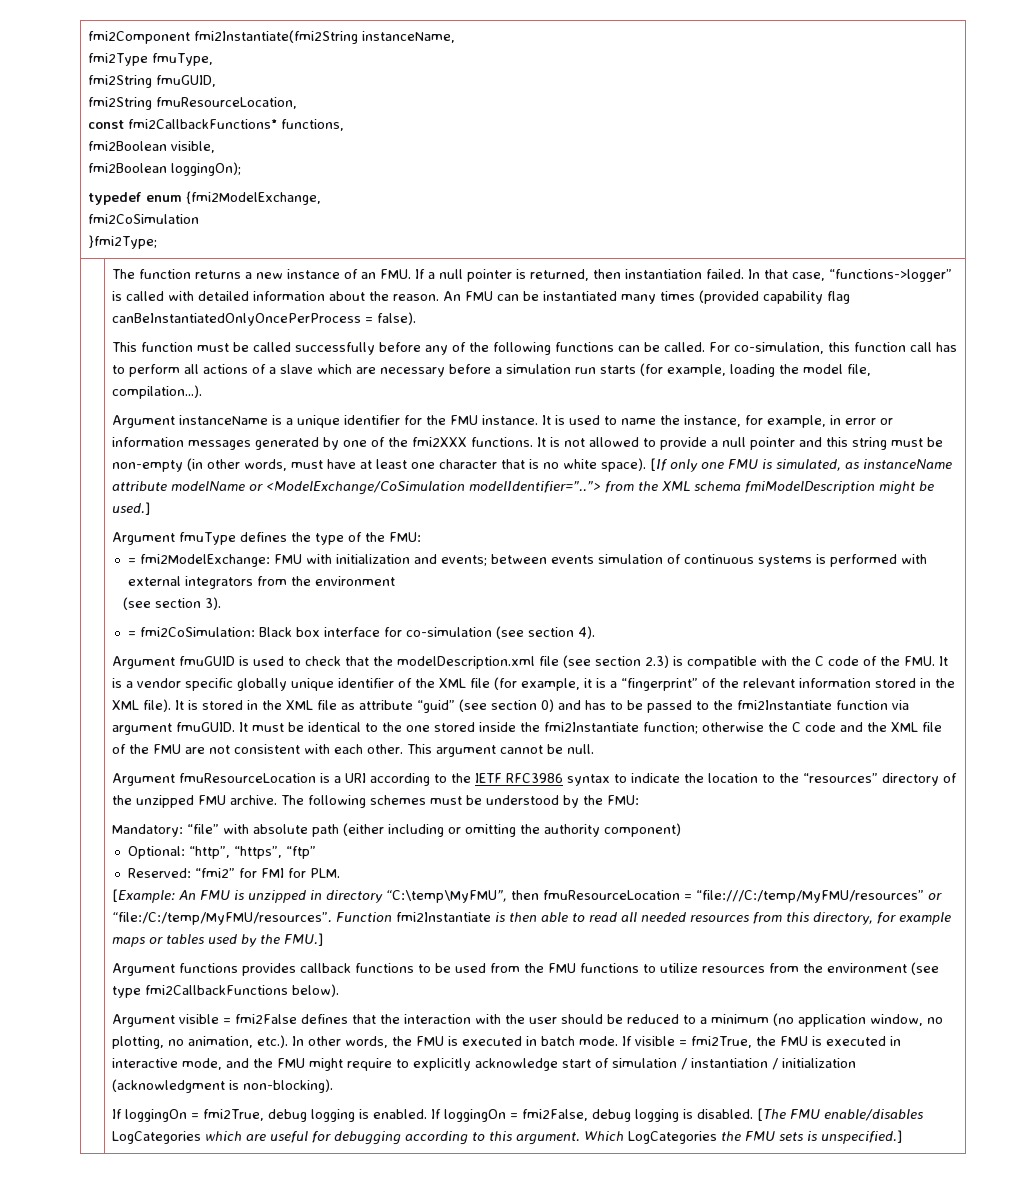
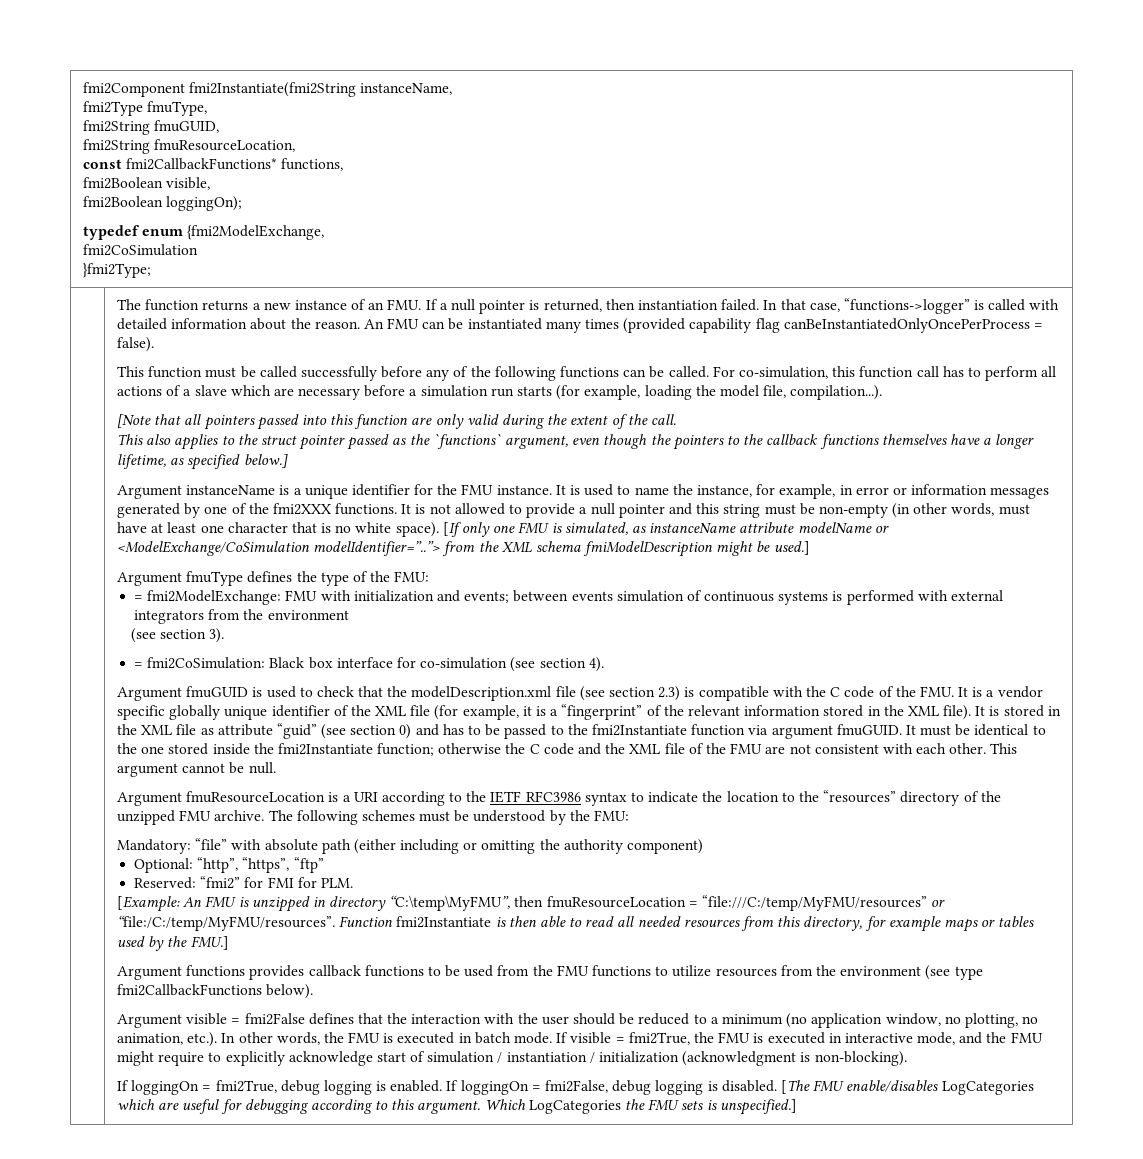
+ [Note that all pointers passed into this function are only valid during the extent of the call.
+ This also applies to the struct pointer passed as the `functions` argument, even though the pointers to the callback functions themselves have a longer lifetime, as specified below.]

